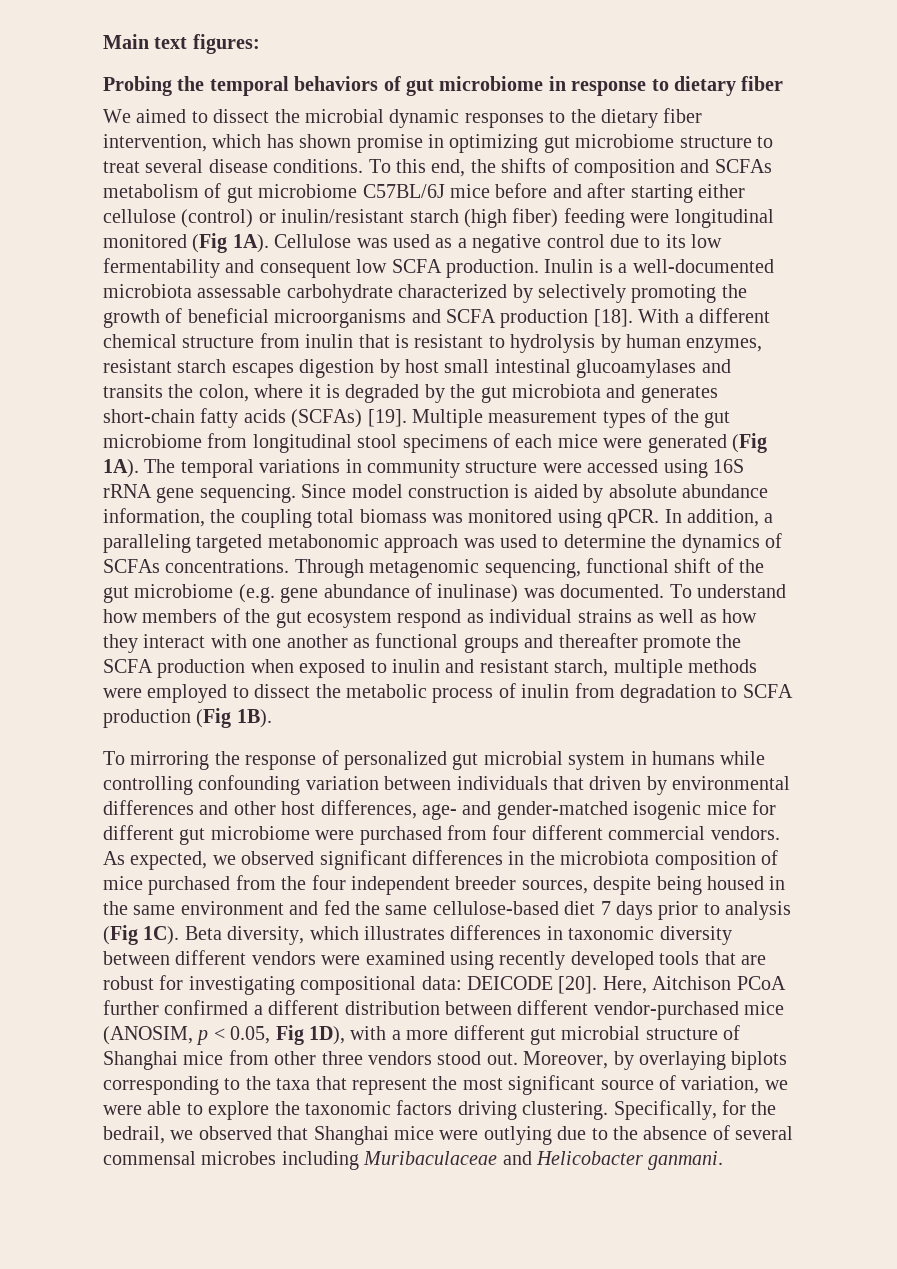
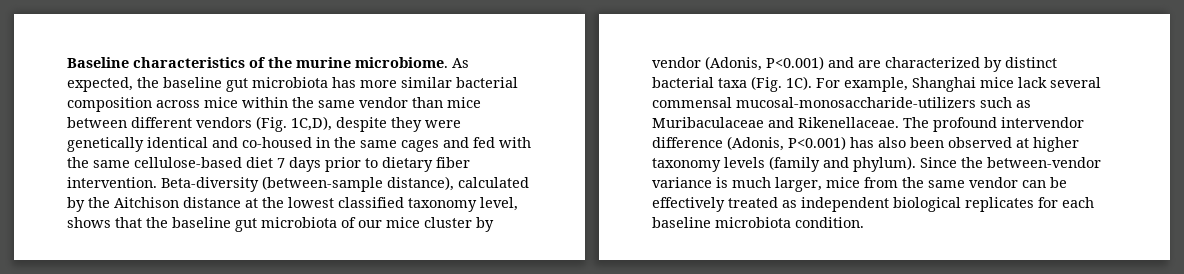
- Main text figures:
- Probing the temporal behaviors of gut microbiome in response to dietary fiber
- We aimed to dissect the microbial dynamic responses to the dietary fiber intervention, which has shown promise in optimizing gut microbiome structure to treat several disease conditions. To this end, the shifts of composition and SCFAs metabolism of gut microbiome C57BL/6J mice before and after starting either cellulose (control) or inulin/resistant starch (high fiber) feeding were longitudinal monitored (Fig 1A). Cellulose was used as a negative control due to its low fermentability and consequent low SCFA production. Inulin is a well-documented microbiota assessable carbohydrate characterized by selectively promoting the growth of beneficial microorganisms and SCFA production [18]. With a different chemical structure from inulin that is resistant to hydrolysis by human enzymes, resistant starch escapes digestion by host small intestinal glucoamylases and transits the colon, where it is degraded by the gut microbiota and generates short-chain fatty acids (SCFAs) [19]. Multiple measurement types of the gut microbiome from longitudinal stool specimens of each mice were generated (Fig 1A). The temporal variations in community structure were accessed using 16S rRNA gene sequencing. Since model construction is aided by absolute abundance information, the coupling total biomass was monitored using qPCR. In addition, a paralleling targeted metabonomic approach was used to determine the dynamics of SCFAs concentrations. Through metagenomic sequencing, functional shift of the gut microbiome (e.g. gene abundance of inulinase) was documented. To understand how members of the gut ecosystem respond as individual strains as well as how they interact with one another as functional groups and thereafter promote the SCFA production when exposed to inulin and resistant starch, multiple methods were employed to dissect the metabolic process of inulin from degradation to SCFA production (Fig 1B).
- To mirroring the response of personalized gut microbial system in humans while controlling confounding variation between individuals that driven by environmental differences and other host differences, age- and gender-matched isogenic mice for different gut microbiome were purchased from four different commercial vendors. As expected, we observed significant differences in the microbiota composition of mice purchased from the four independent breeder sources, despite being housed in the same environment and fed the same cellulose-based diet 7 days prior to analysis (Fig 1C). Beta diversity, which illustrates differences in taxonomic diversity between different vendors were examined using recently developed tools that are robust for investigating compositional data: DEICODE [20]. Here, Aitchison PCoA further confirmed a different distribution between different vendor-purchased mice (ANOSIM, p < 0.05, Fig 1D), with a more different gut microbial structure of Shanghai mice from other three vendors stood out. Moreover, by overlaying biplots corresponding to the taxa that represent the most significant source of variation, we were able to explore the taxonomic factors driving clustering. Specifically, for the bedrail, we observed that Shanghai mice were outlying due to the absence of several commensal microbes including Muribaculaceae and Helicobacter ganmani.
+ Baseline characteristics of the murine microbiome. As expected, the baseline gut microbiota has more similar bacterial composition across mice within the same vendor than mice between different vendors (Fig. 1C,D), despite they were genetically identical and co-housed in the same cages and fed with the same cellulose-based diet 7 days prior to dietary fiber intervention. Beta-diversity (between-sample distance), calculated by the Aitchison distance at the lowest classified taxonomy level, shows that the baseline gut microbiota of our mice cluster by vendor (Adonis, P<0.001) and are characterized by distinct bacterial taxa (Fig. 1C). For example, Shanghai mice lack several commensal mucosal-monosaccharide-utilizers such as Muribaculaceae and Rikenellaceae. The profound intervendor difference (Adonis, P<0.001) has also been observed at higher taxonomy levels (family and phylum). Since the between-vendor variance is much larger, mice from the same vendor can be effectively treated as independent biological replicates for each baseline microbiota condition.

